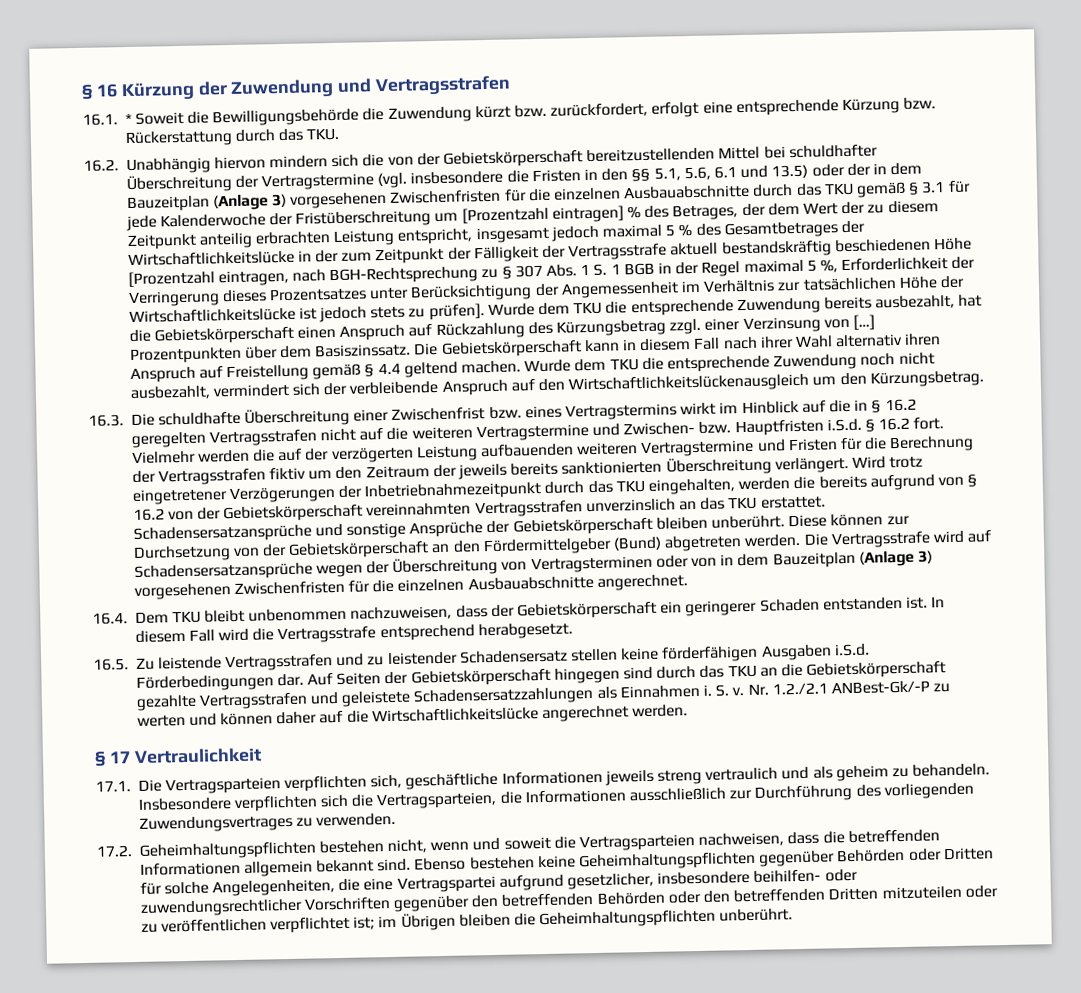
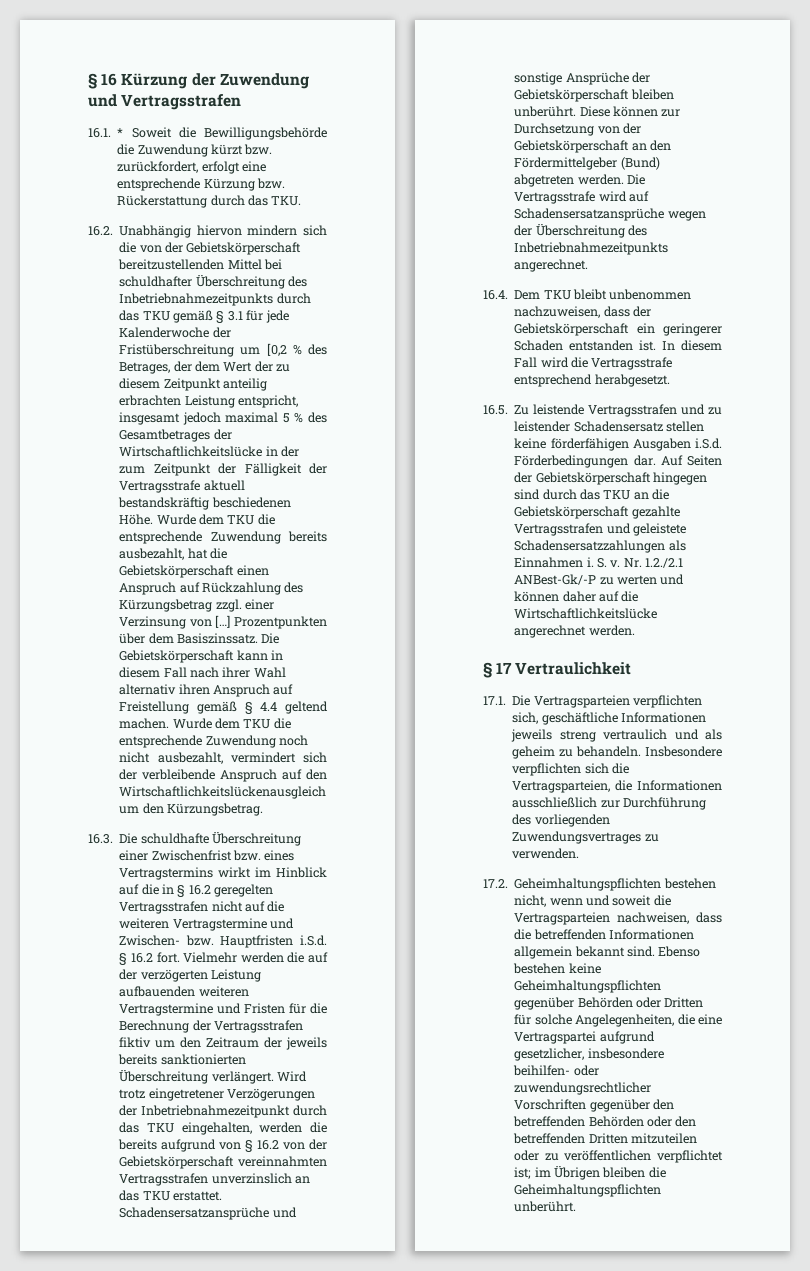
- 16.2. Unabhängig hiervon mindern sich die von der Gebietskörperschaft bereitzustellenden Mittel bei schuldhafter Überschreitung der Vertragstermine (vgl. insbesondere die Fristen in den §§ 5.1, 5.6, 6.1 und 13.5) oder der in dem Bauzeitplan (Anlage 3) vorgesehenen Zwischenfristen für die einzelnen Ausbauabschnitte durch das TKU gemäß § 3.1 für jede Kalenderwoche der Fristüberschreitung um [Prozentzahl eintragen] % des Betrages, der dem Wert der zu diesem Zeitpunkt anteilig erbrachten Leistung entspricht, insgesamt jedoch maximal 5 % des Gesamtbetrages der Wirtschaftlichkeitslücke in der zum Zeitpunkt der Fälligkeit der Vertragsstrafe aktuell bestandskräftig beschiedenen Höhe [Prozentzahl eintragen, nach BGH-Rechtsprechung zu § 307 Abs. 1 S. 1 BGB in der Regel maximal 5 %, Erforderlichkeit der Verringerung dieses Prozentsatzes unter Berücksichtigung der Angemessenheit im Verhältnis zur tatsächlichen Höhe der Wirtschaftlichkeitslücke ist jedoch stets zu prüfen].
+ 16.2. Unabhängig hiervon mindern sich die von der Gebietskörperschaft bereitzustellenden Mittel bei schuldhafter Überschreitung des Inbetriebnahmezeitpunkts durch das TKU gemäß § 3.1 für jede Kalenderwoche der Fristüberschreitung um [0,2 % des Betrages, der dem Wert der zu diesem Zeitpunkt anteilig erbrachten Leistung entspricht, insgesamt jedoch maximal 5 % des Gesamtbetrages der Wirtschaftlichkeitslücke in der zum Zeitpunkt der Fälligkeit der Vertragsstrafe aktuell bestandskräftig beschiedenen Höhe.
- Die Vertragsstrafe wird auf Schadensersatzansprüche wegen der Überschreitung von Vertragsterminen oder von in dem Bauzeitplan (Anlage 3) vorgesehenen Zwischenfristen für die einzelnen Ausbauabschnitte angerechnet.
+ Die Vertragsstrafe wird auf Schadensersatzansprüche wegen der Überschreitung des Inbetriebnahmezeitpunkts angerechnet.

